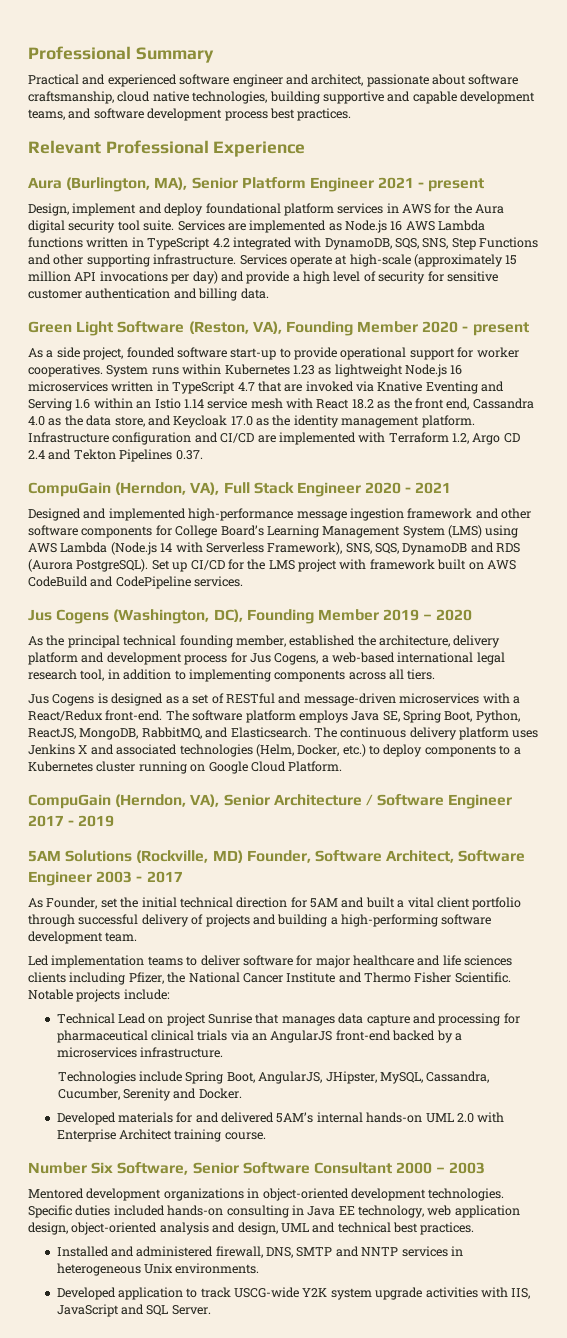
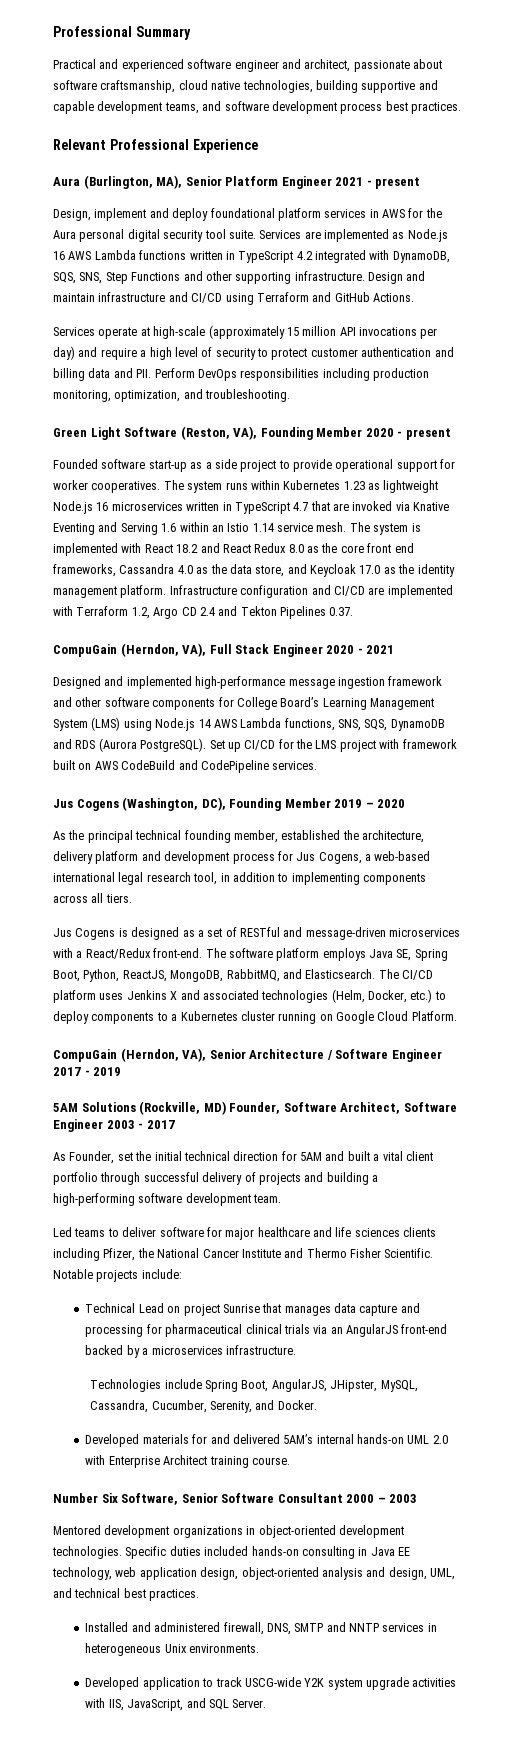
- Design, implement and deploy foundational platform services in AWS for the Aura digital security tool suite.
+ Design, implement and deploy foundational platform services in AWS for the Aura personal digital security tool suite.
- Services are implemented as Node.js 16 AWS Lambda functions written in TypeScript 4.2 integrated with DynamoDB, SQS, SNS, Step Functions and other supporting infrastructure. Services operate at high-scale (approximately 15 million API invocations per day) and provide a high level of security for sensitive customer authentication and billing data.
+ Services are implemented as Node.js 16 AWS Lambda functions written in TypeScript 4.2 integrated with DynamoDB, SQS, SNS, Step Functions and other supporting infrastructure. Design and maintain infrastructure and CI/CD using Terraform and GitHub Actions.
+ Services operate at high-scale (approximately 15 million API invocations per day) and require a high level of security to protect customer authentication and billing data and PII. Perform DevOps responsibilities including production monitoring, optimization, and troubleshooting.
- As a side project, founded software start-up to provide operational support for worker cooperatives.
+ Founded software start-up as a side project to provide operational support for worker cooperatives.
- System runs within Kubernetes 1.23 as lightweight Node.js 16 microservices written in TypeScript 4.7 that are invoked via Knative Eventing and Serving 1.6 within an Istio 1.14 service mesh with React 18.2 as the front end, Cassandra 4.0 as the data store, and Keycloak 17.0 as the identity management platform.
+ The system runs within Kubernetes 1.23 as lightweight Node.js 16 microservices written in TypeScript 4.7 that are invoked via Knative Eventing and Serving 1.6 within an Istio 1.14 service mesh. The system is implemented with React 18.2 and React Redux 8.0 as the core front end frameworks, Cassandra 4.0 as the data store, and Keycloak 17.0 as the identity management platform.
- Designed and implemented high-performance message ingestion framework and other software components for College Board’s Learning Management System (LMS) using AWS Lambda (Node.js 14 with Serverless Framework), SNS, SQS, DynamoDB and RDS (Aurora PostgreSQL).
+ Designed and implemented high-performance message ingestion framework and other software components for College Board’s Learning Management System (LMS) using Node.js 14 AWS Lambda functions, SNS, SQS, DynamoDB and RDS (Aurora PostgreSQL).
- The continuous delivery platform uses Jenkins X and associated technologies (Helm, Docker, etc.) to deploy components to a Kubernetes cluster running on Google Cloud Platform.
+ The CI/CD platform uses Jenkins X and associated technologies (Helm, Docker, etc.) to deploy components to a Kubernetes cluster running on Google Cloud Platform.
- Led implementation teams to deliver software for major healthcare and life sciences clients including Pfizer, the National Cancer Institute and Thermo Fisher Scientific.
+ Led teams to deliver software for major healthcare and life sciences clients including Pfizer, the National Cancer Institute and Thermo Fisher Scientific.
- Technologies include Spring Boot, AngularJS, JHipster, MySQL, Cassandra, Cucumber, Serenity and Docker.
+ Technologies include Spring Boot, AngularJS, JHipster, MySQL, Cassandra, Cucumber, Serenity, and Docker.
- Specific duties included hands-on consulting in Java EE technology, web application design, object-oriented analysis and design, UML and technical best practices.
+ Specific duties included hands-on consulting in Java EE technology, web application design, object-oriented analysis and design, UML, and technical best practices.
- Developed application to track USCG-wide Y2K system upgrade activities with IIS, JavaScript and SQL Server.
+ Developed application to track USCG-wide Y2K system upgrade activities with IIS, JavaScript, and SQL Server.

